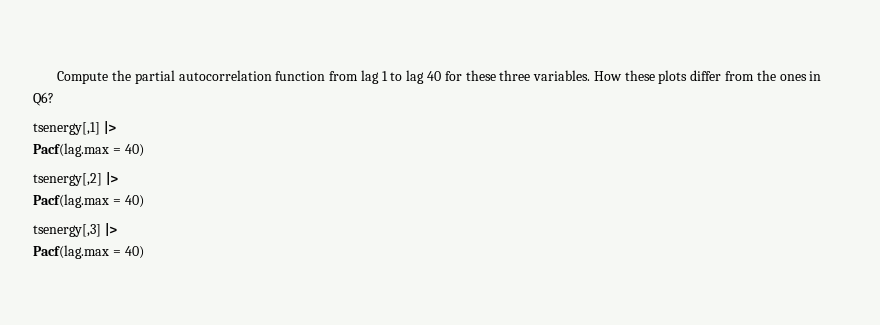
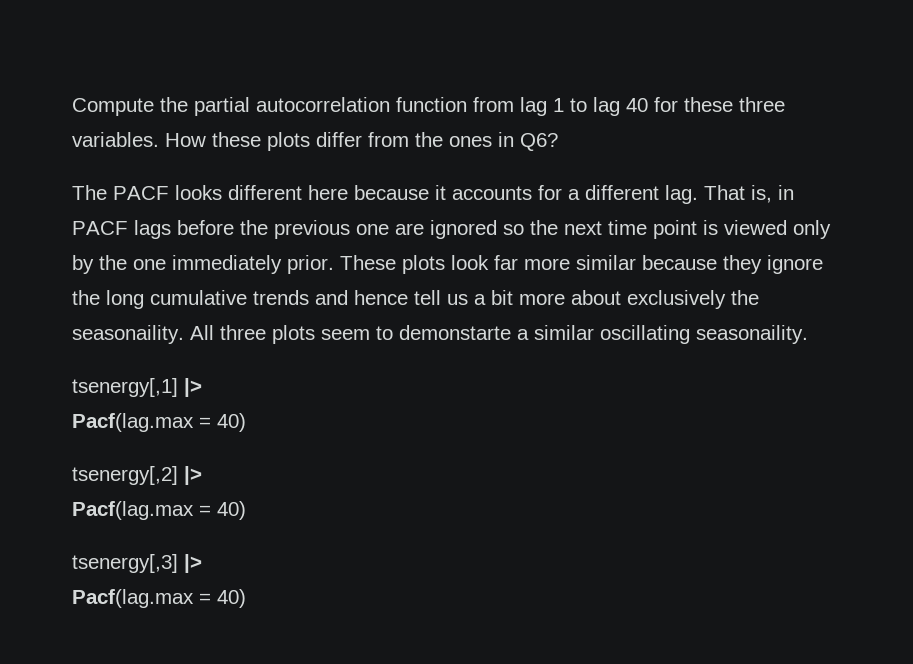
+ The PACF looks different here because it accounts for a different lag. That is, in PACF lags before the previous one are ignored so the next time point is viewed only by the one immediately prior. These plots look far more similar because they ignore the long cumulative trends and hence tell us a bit more about exclusively the seasonaility. All three plots seem to demonstarte a similar oscillating seasonaility.

